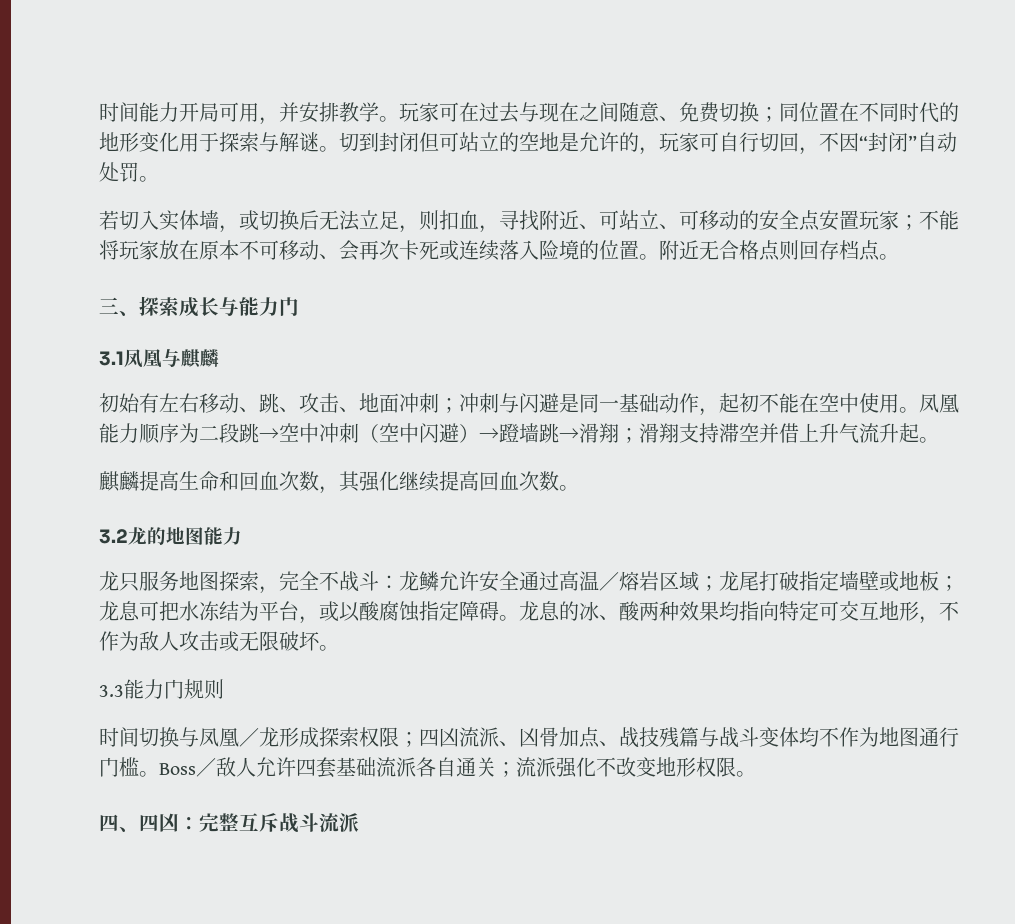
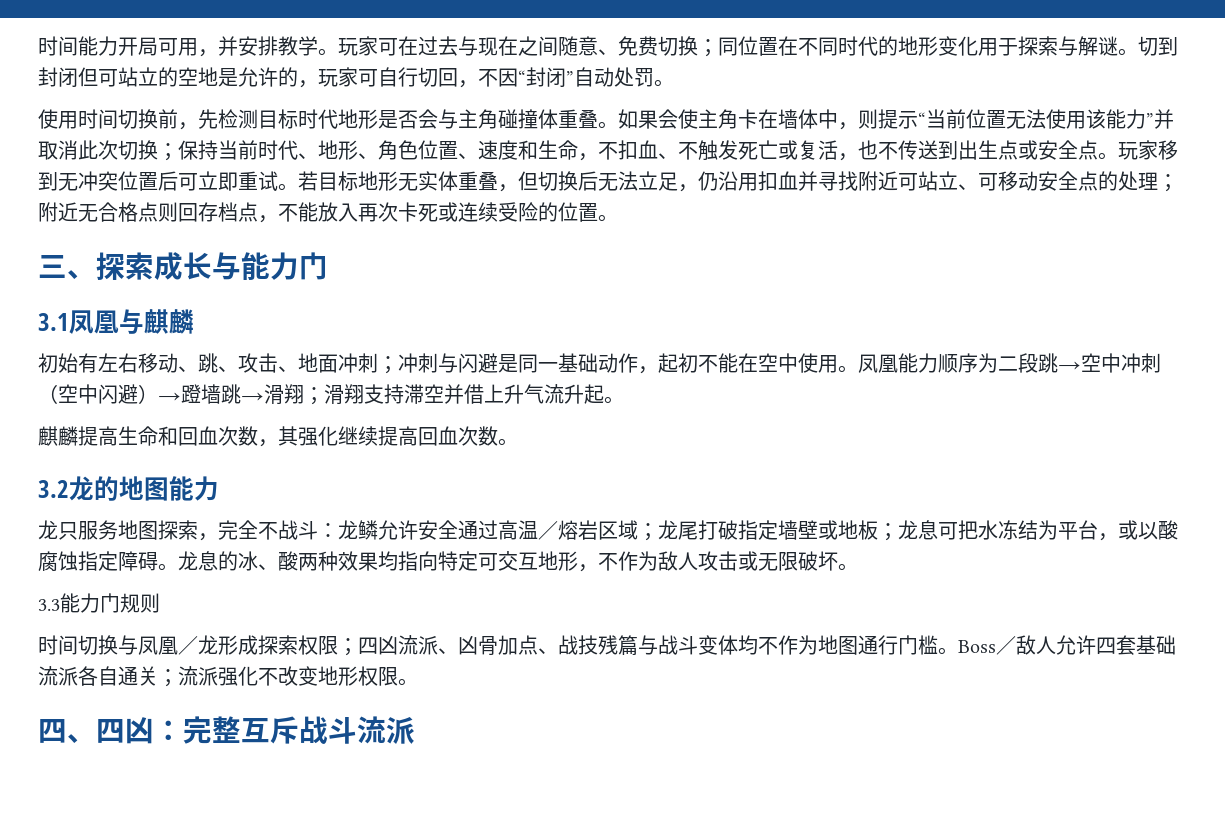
- 若切入实体墙，或切换后无法立足，则扣血，寻找附近、可站立、可移动的安全点安置玩家；不能将玩家放在原本不可移动、会再次卡死或连续落入险境的位置。附近无合格点则回存档点。
+ 使用时间切换前，先检测目标时代地形是否会与主角碰撞体重叠。如果会使主角卡在墙体中，则提示“当前位置无法使用该能力”并取消此次切换；保持当前时代、地形、角色位置、速度和生命，不扣血、不触发死亡或复活，也不传送到出生点或安全点。玩家移到无冲突位置后可立即重试。若目标地形无实体重叠，但切换后无法立足，仍沿用扣血并寻找附近可站立、可移动安全点的处理；附近无合格点则回存档点，不能放入再次卡死或连续受险的位置。

